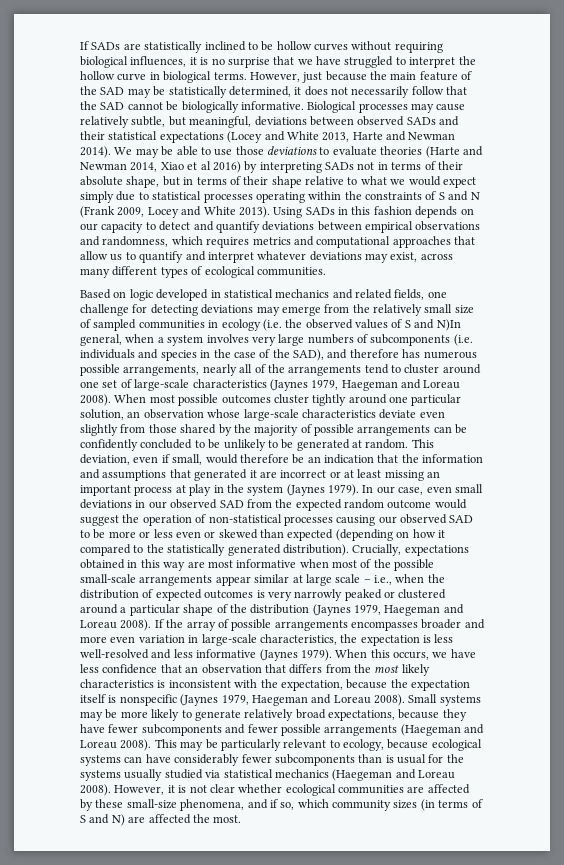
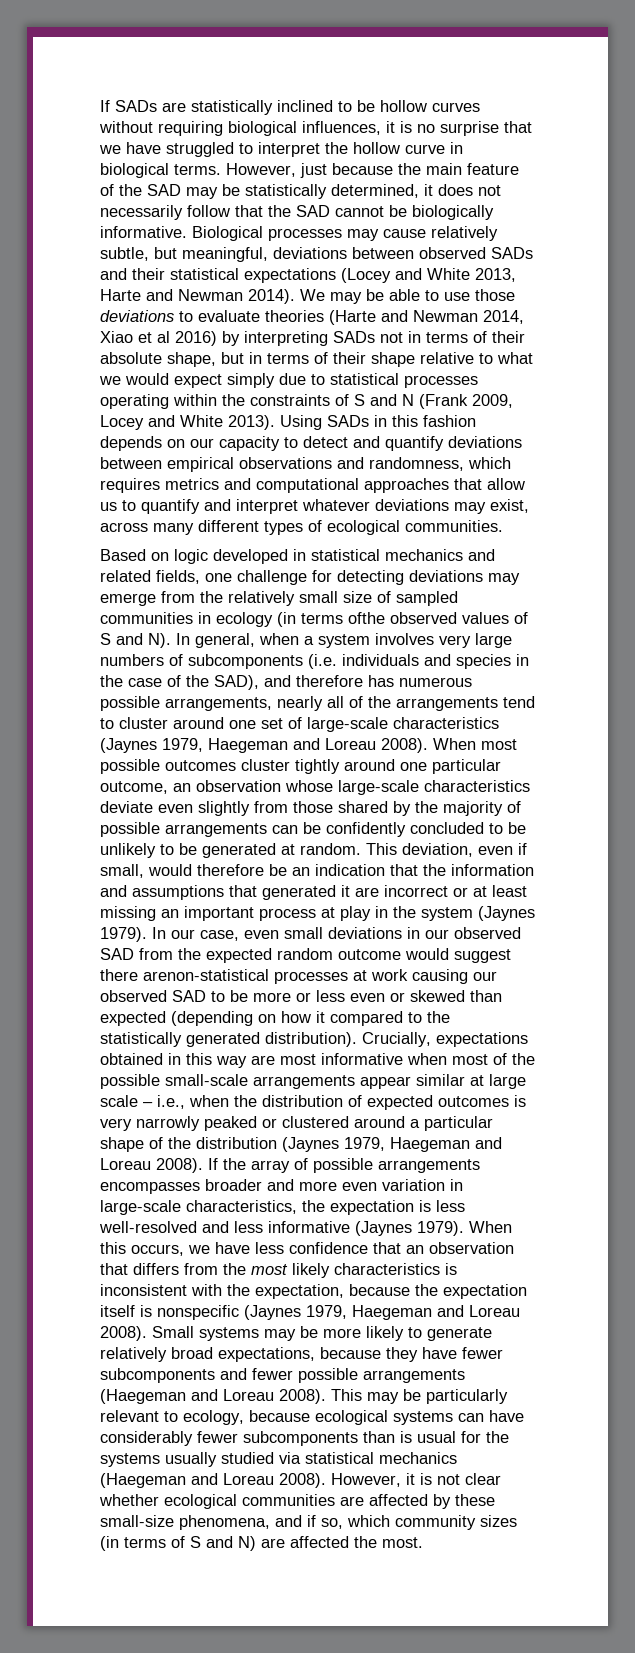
- Based on logic developed in statistical mechanics and related fields, one challenge for detecting deviations may emerge from the relatively small size of sampled communities in ecology (i.e. the observed values of S and N)In general, when a system involves very large numbers of subcomponents (i.e. individuals and species in the case of the SAD), and therefore has numerous possible arrangements, nearly all of the arrangements tend to cluster around one set of large-scale characteristics (Jaynes 1979, Haegeman and Loreau 2008).
+ Based on logic developed in statistical mechanics and related fields, one challenge for detecting deviations may emerge from the relatively small size of sampled communities in ecology (in terms ofthe observed values of S and N). In general, when a system involves very large numbers of subcomponents (i.e. individuals and species in the case of the SAD), and therefore has numerous possible arrangements, nearly all of the arrangements tend to cluster around one set of large-scale characteristics (Jaynes 1979, Haegeman and Loreau 2008).
- When most possible outcomes cluster tightly around one particular solution, an observation whose large-scale characteristics deviate even slightly from those shared by the majority of possible arrangements can be confidently concluded to be unlikely to be generated at random.
+ When most possible outcomes cluster tightly around one particular outcome, an observation whose large-scale characteristics deviate even slightly from those shared by the majority of possible arrangements can be confidently concluded to be unlikely to be generated at random.
- In our case, even small deviations in our observed SAD from the expected random outcome would suggest the operation of non-statistical processes causing our observed SAD to be more or less even or skewed than expected (depending on how it compared to the statistically generated distribution).
+ In our case, even small deviations in our observed SAD from the expected random outcome would suggest there arenon-statistical processes at work causing our observed SAD to be more or less even or skewed than expected (depending on how it compared to the statistically generated distribution).

